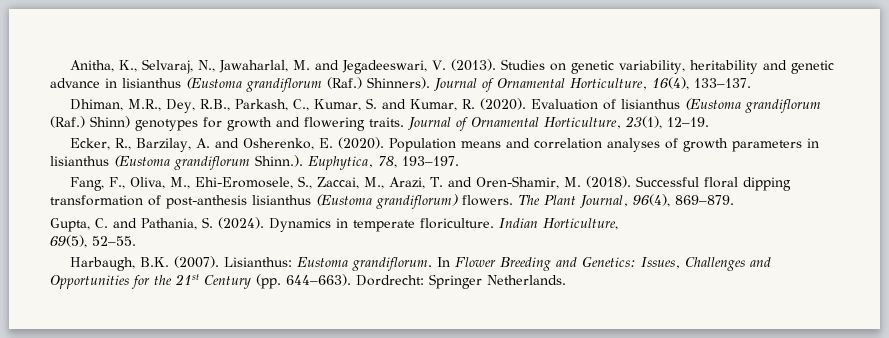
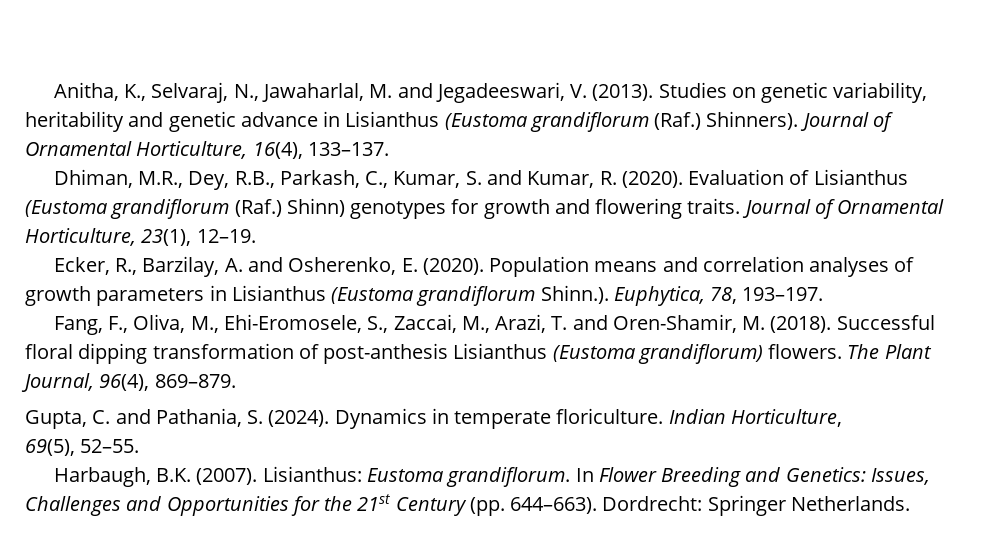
- Studies on genetic variability, heritability and genetic advance in lisianthus (Eustoma grandiflorum (Raf.) Shinners).
+ Studies on genetic variability, heritability and genetic advance in Lisianthus (Eustoma grandiflorum (Raf.) Shinners).
- Evaluation of lisianthus (Eustoma grandiflorum (Raf.) Shinn) genotypes for growth and flowering traits.
+ Evaluation of Lisianthus (Eustoma grandiflorum (Raf.) Shinn) genotypes for growth and flowering traits.
- Population means and correlation analyses of growth parameters in lisianthus (Eustoma grandiflorum Shinn.). Euphytica, 78, 193–197.
+ Population means and correlation analyses of growth parameters in Lisianthus (Eustoma grandiflorum Shinn.). Euphytica, 78, 193–197.
- Successful floral dipping transformation of post-anthesis lisianthus (Eustoma grandiflorum) flowers.
+ Successful floral dipping transformation of post-anthesis Lisianthus (Eustoma grandiflorum) flowers.

